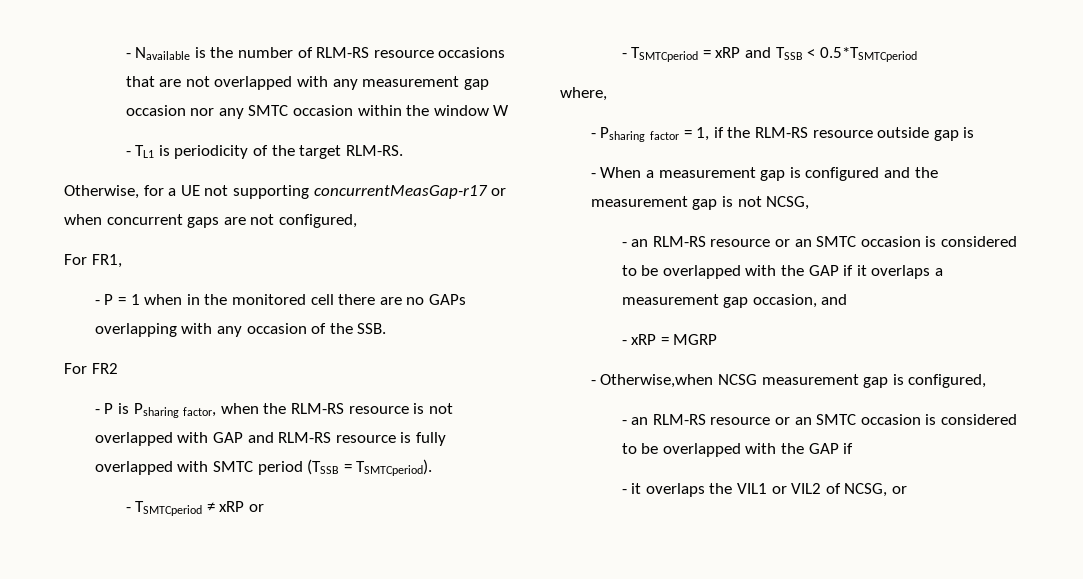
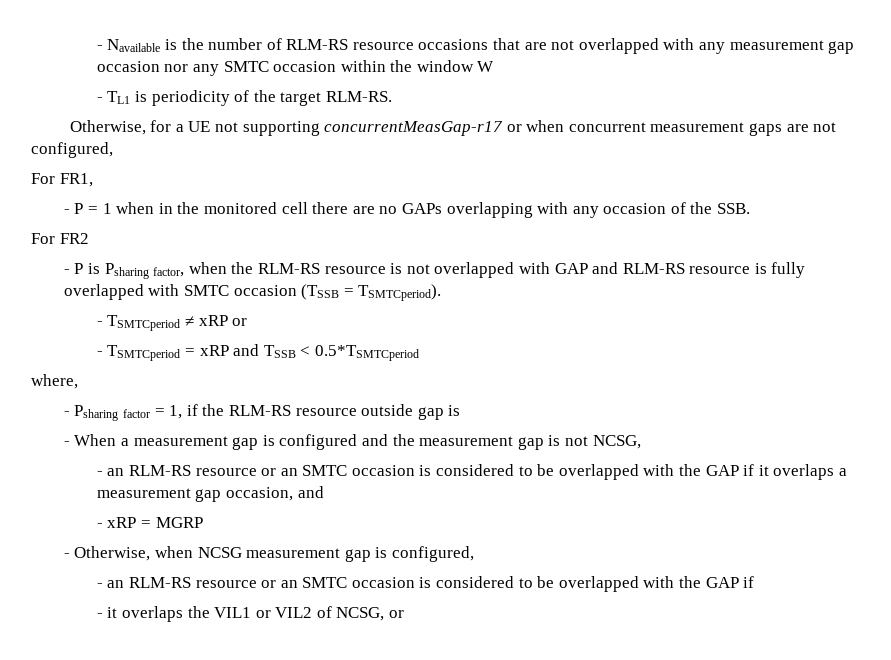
- Otherwise, for a UE not supporting concurrentMeasGap-r17 or when concurrent gaps are not configured,
+ Otherwise, for a UE not supporting concurrentMeasGap-r17 or when concurrent measurement gaps are not configured,
- - P is Psharing factor, when the RLM-RS resource is not overlapped with GAP and RLM-RS resource is fully overlapped with SMTC period (TSSB = TSMTCperiod).
+ - P is Psharing factor, when the RLM-RS resource is not overlapped with GAP and RLM-RS resource is fully overlapped with SMTC occasion (TSSB = TSMTCperiod).
- - Otherwise,when NCSG measurement gap is configured,
+ - Otherwise, when NCSG measurement gap is configured,

